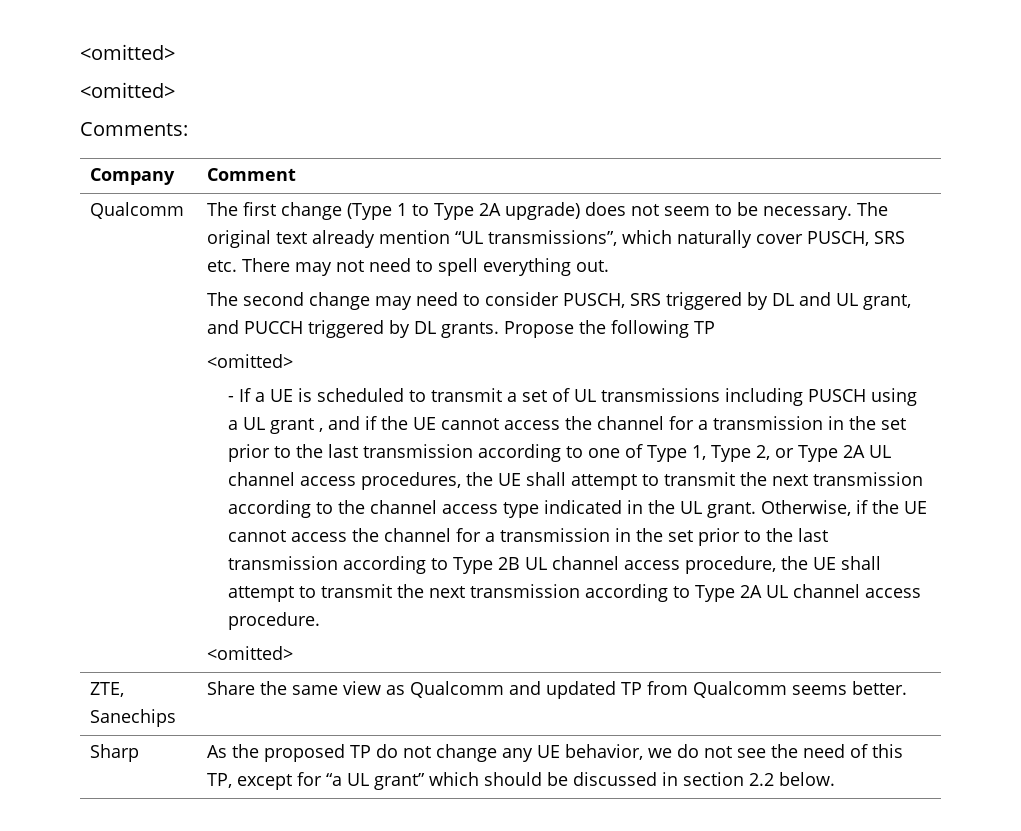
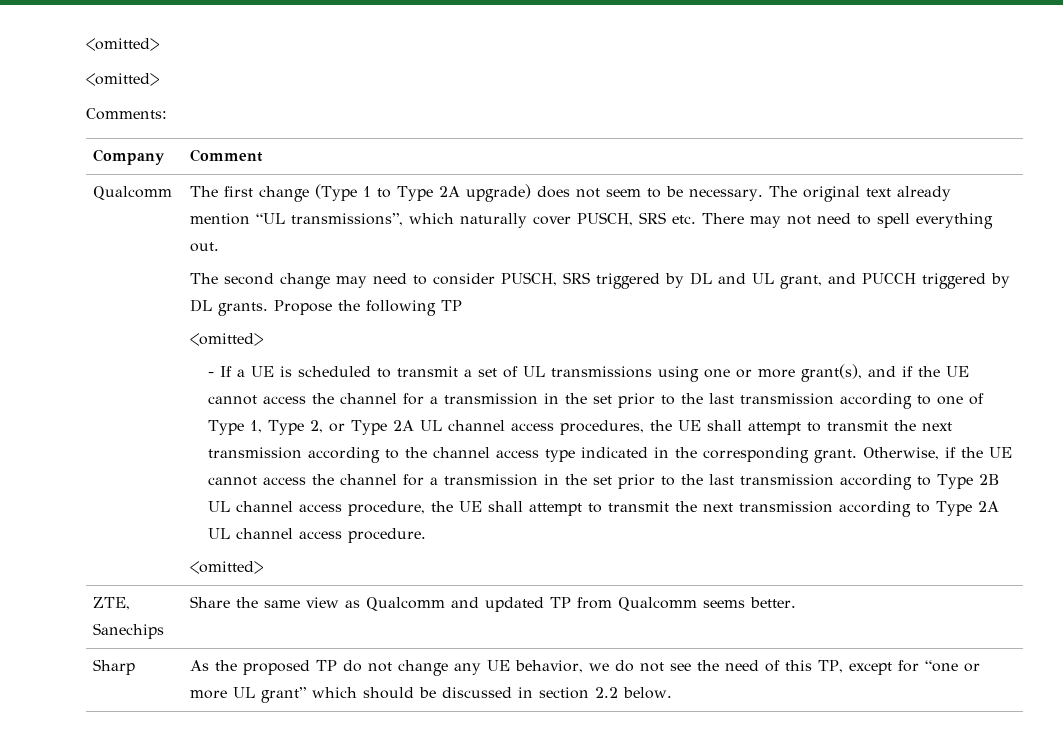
- - If a UE is scheduled to transmit a set of UL transmissions including PUSCH using a UL grant , and if the UE cannot access the channel for a transmission in the set prior to the last transmission according to one of Type 1, Type 2, or Type 2A UL channel access procedures, the UE shall attempt to transmit the next transmission according to the channel access type indicated in the UL grant.
+ - If a UE is scheduled to transmit a set of UL transmissions using one or more grant(s), and if the UE cannot access the channel for a transmission in the set prior to the last transmission according to one of Type 1, Type 2, or Type 2A UL channel access procedures, the UE shall attempt to transmit the next transmission according to the channel access type indicated in the corresponding grant.
- Sharp | As the proposed TP do not change any UE behavior, we do not see the need of this TP, except for “a UL grant” which should be discussed in section 2.2 below.
+ Sharp | As the proposed TP do not change any UE behavior, we do not see the need of this TP, except for “one or more UL grant” which should be discussed in section 2.2 below.

